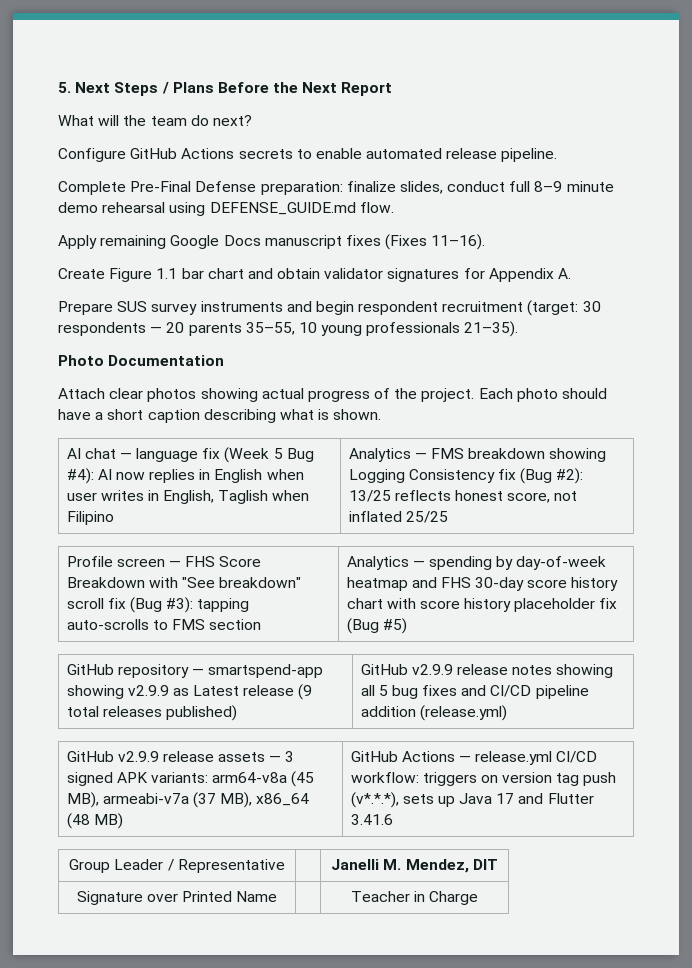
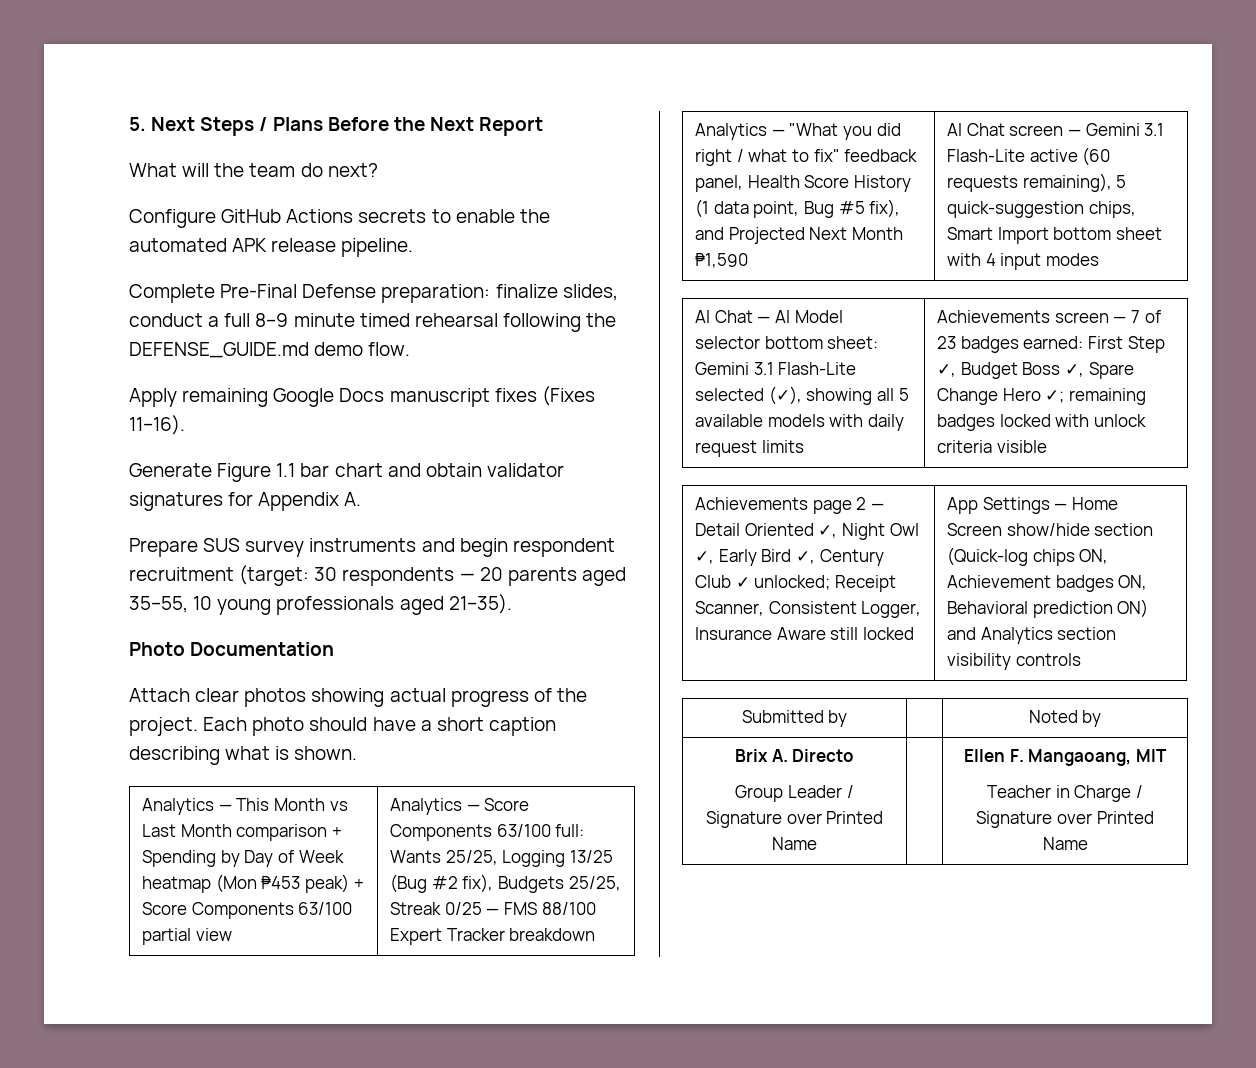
- Configure GitHub Actions secrets to enable automated release pipeline.
+ Configure GitHub Actions secrets to enable the automated APK release pipeline.
- Complete Pre-Final Defense preparation: finalize slides, conduct full 8–9 minute demo rehearsal using DEFENSE_GUIDE.md flow.
+ Complete Pre-Final Defense preparation: finalize slides, conduct a full 8–9 minute timed rehearsal following the DEFENSE_GUIDE.md demo flow.
- Create Figure 1.1 bar chart and obtain validator signatures for Appendix A.
+ Generate Figure 1.1 bar chart and obtain validator signatures for Appendix A.
- Prepare SUS survey instruments and begin respondent recruitment (target: 30 respondents — 20 parents 35–55, 10 young professionals 21–35).
+ Prepare SUS survey instruments and begin respondent recruitment (target: 30 respondents — 20 parents aged 35–55, 10 young professionals aged 21–35).
- AI chat — language fix (Week 5 Bug #4): AI now replies in English when user writes in English, Taglish when Filipino | Analytics — FMS breakdown showing Logging Consistency fix (Bug #2): 13/25 reflects honest score, not inflated 25/25
- Profile screen — FHS Score Breakdown with "See breakdown" scroll fix (Bug #3): tapping auto-scrolls to FMS section | Analytics — spending by day-of-week heatmap and FHS 30-day score history chart with score history placeholder fix (Bug #5)
- GitHub repository — smartspend-app showing v2.9.9 as Latest release (9 total releases published) | GitHub v2.9.9 release notes showing all 5 bug fixes and CI/CD pipeline addition (release.yml)
- GitHub v2.9.9 release assets — 3 signed APK variants: arm64-v8a (45 MB), armeabi-v7a (37 MB), x86_64 (48 MB) | GitHub Actions — release.yml CI/CD workflow: triggers on version tag push (v*.*.*), sets up Java 17 and Flutter 3.41.6
- Group Leader / Representative | | Janelli M. Mendez, DIT
- Signature over Printed Name | | Teacher in Charge
+ Analytics — This Month vs Last Month comparison + Spending by Day of Week heatmap (Mon ₱453 peak) + Score Components 63/100 partial view | Analytics — Score Components 63/100 full: Wants 25/25, Logging 13/25 (Bug #2 fix), Budgets 25/25, Streak 0/25 — FMS 88/100 Expert Tracker breakdown
+ Analytics — "What you did right / what to fix" feedback panel, Health Score History (1 data point, Bug #5 fix), and Projected Next Month ₱1,590 | AI Chat screen — Gemini 3.1 Flash-Lite active (60 requests remaining), 5 quick-suggestion chips, Smart Import bottom sheet with 4 input modes
+ AI Chat — AI Model selector bottom sheet: Gemini 3.1 Flash-Lite selected (✓), showing all 5 available models with daily request limits | Achievements screen — 7 of 23 badges earned: First Step ✓, Budget Boss ✓, Spare Change Hero ✓; remaining badges locked with unlock criteria visible
+ Achievements page 2 — Detail Oriented ✓, Night Owl ✓, Early Bird ✓, Century Club ✓ unlocked; Receipt Scanner, Consistent Logger, Insurance Aware still locked | App Settings — Home Screen show/hide section (Quick-log chips ON, Achievement badges ON, Behavioral prediction ON) and Analytics section visibility controls
+ Submitted by | | Noted by
+ Brix A. Directo
+ Group Leader / Signature over Printed Name | | Ellen F. Mangaoang, MIT
+ Teacher in Charge / Signature over Printed Name

